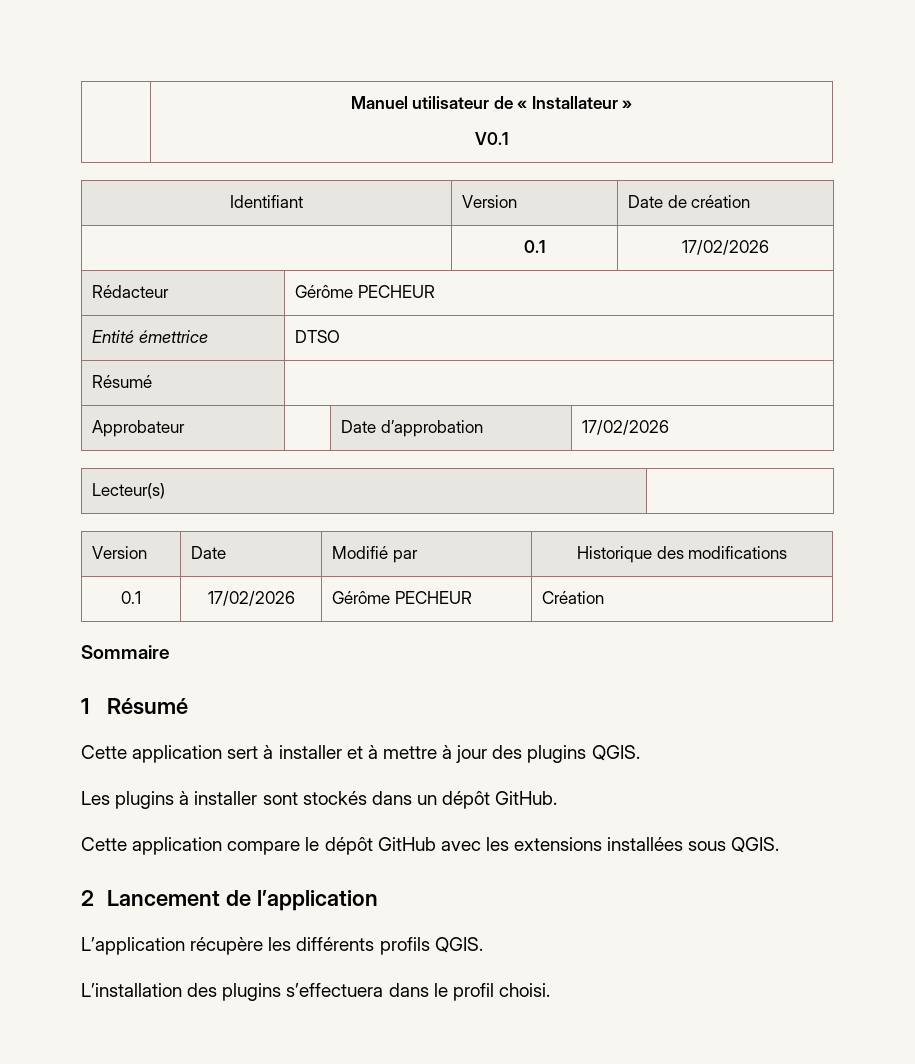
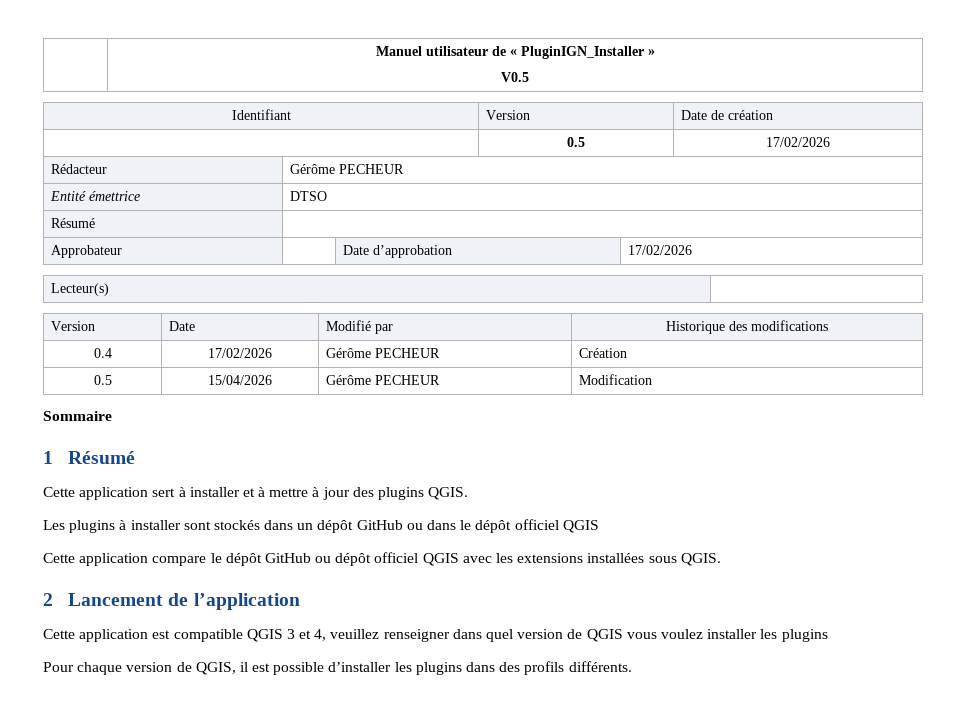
- | Manuel utilisateur de « Installateur »
- V0.1
+ | Manuel utilisateur de « PluginIGN_Installer »
+ V0.5
- | 0.1 | 17/02/2026
+ | 0.5 | 17/02/2026
- 0.1 | 17/02/2026 | Gérôme PECHEUR | Création
+ 0.4 | 17/02/2026 | Gérôme PECHEUR | Création
+ 0.5 | 15/04/2026 | Gérôme PECHEUR | Modification
- Les plugins à installer sont stockés dans un dépôt GitHub.
+ Les plugins à installer sont stockés dans un dépôt GitHub ou dans le dépôt officiel QGIS
- Cette application compare le dépôt GitHub avec les extensions installées sous QGIS.
+ Cette application compare le dépôt GitHub ou dépôt officiel QGIS avec les extensions installées sous QGIS.
- L’application récupère les différents profils QGIS.
- L’installation des plugins s’effectuera dans le profil choisi.
+ Cette application est compatible QGIS 3 et 4, veuillez renseigner dans quel version de QGIS vous voulez installer les plugins
+ Pour chaque version de QGIS, il est possible d’installer les plugins dans des profils différents.

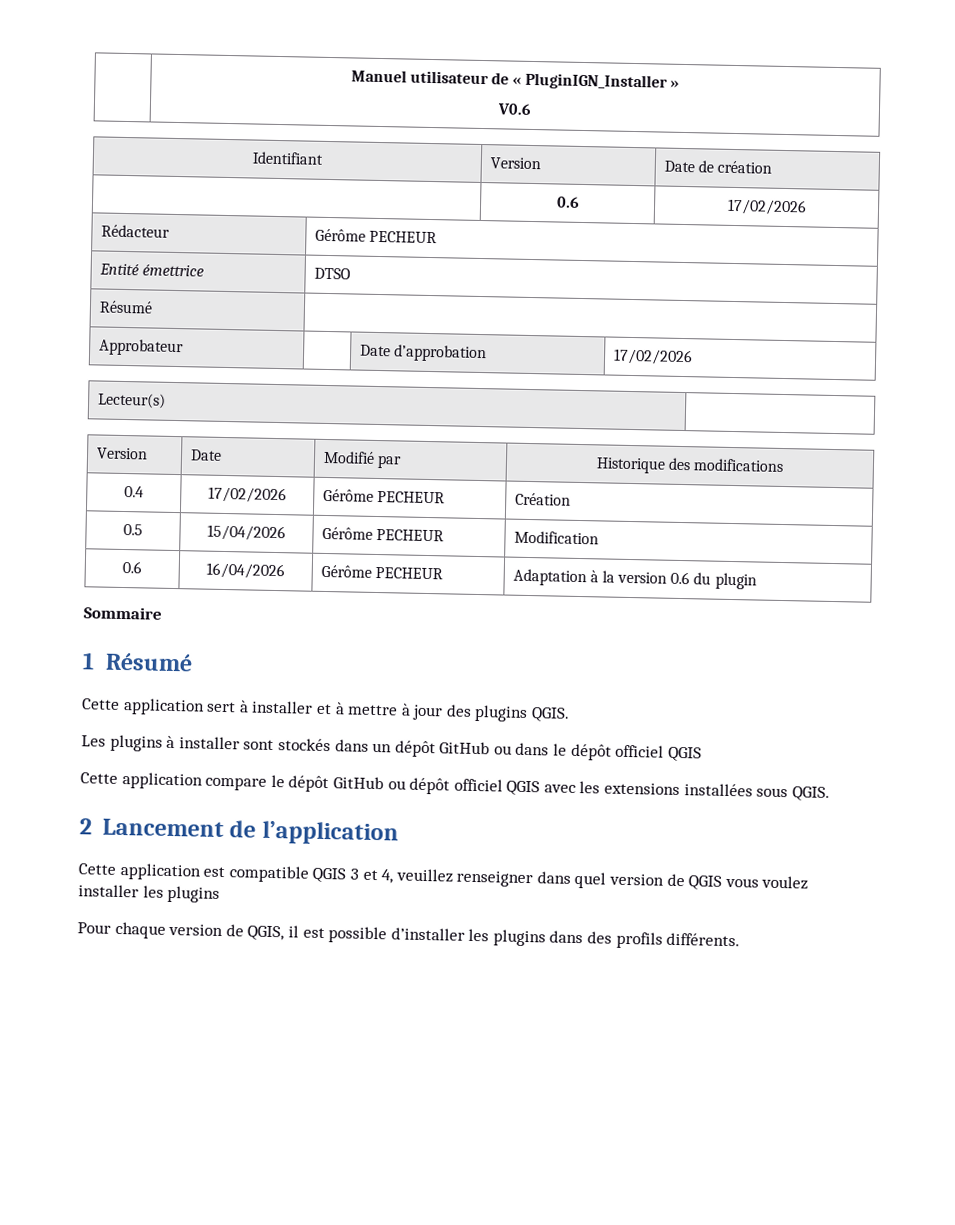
  | Manuel utilisateur de « PluginIGN_Installer »
- V0.5
+ V0.6
- | 0.5 | 17/02/2026
+ | 0.6 | 17/02/2026
+ 0.6 | 16/04/2026 | Gérôme PECHEUR | Adaptation à la version 0.6 du plugin

